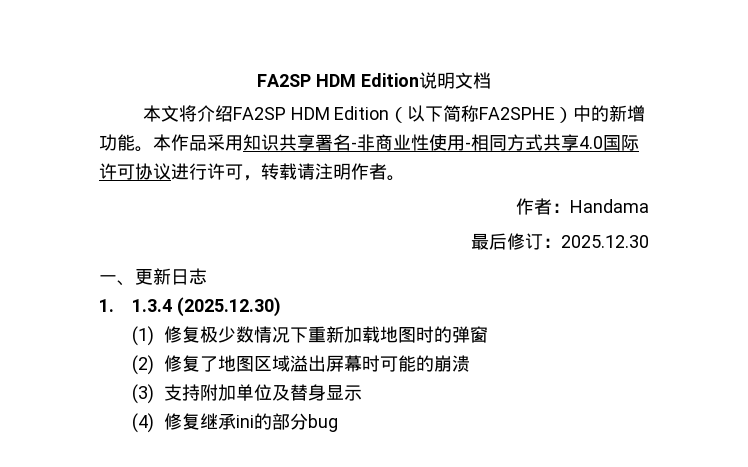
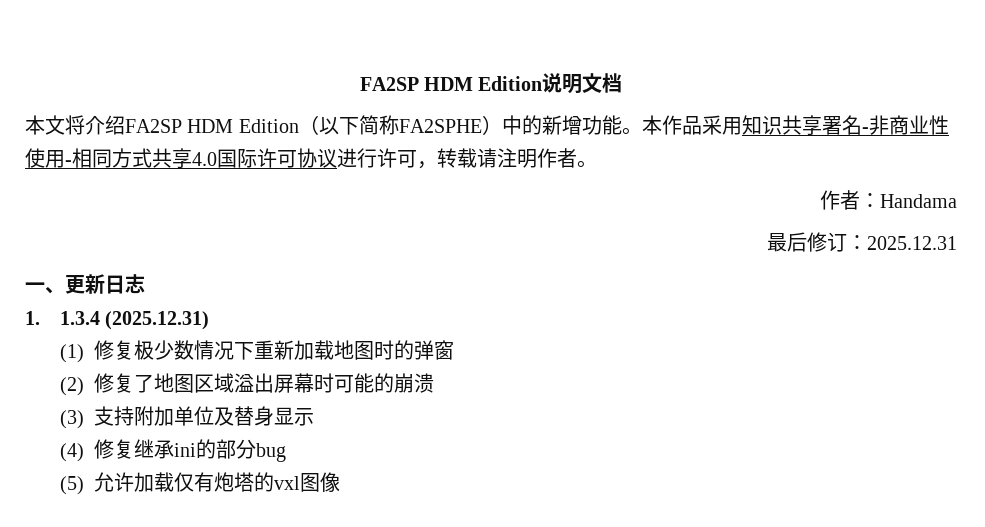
- 最后修订：2025.12.30
+ 最后修订：2025.12.31
- 1. 1.3.4 (2025.12.30)
+ 1. 1.3.4 (2025.12.31)
+ (5)允许加载仅有炮塔的vxl图像

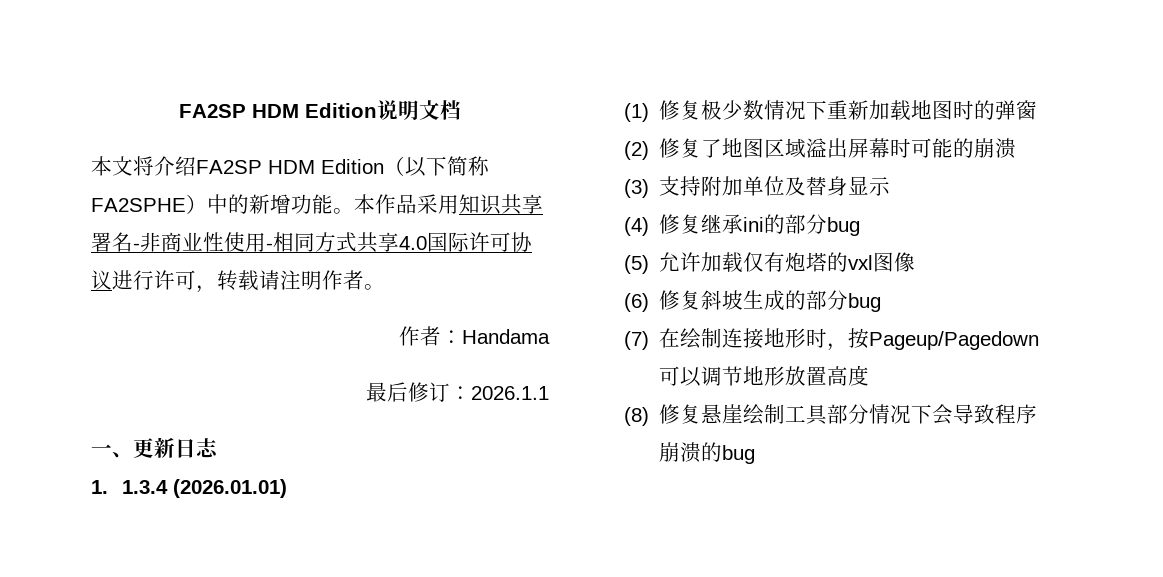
- 最后修订：2025.12.31
+ 最后修订：2026.1.1
- 1. 1.3.4 (2025.12.31)
+ 1. 1.3.4 (2026.01.01)
+ (6)修复斜坡生成的部分bug
+ (7)在绘制连接地形时，按Pageup/Pagedown可以调节地形放置高度
+ (8)修复悬崖绘制工具部分情况下会导致程序崩溃的bug

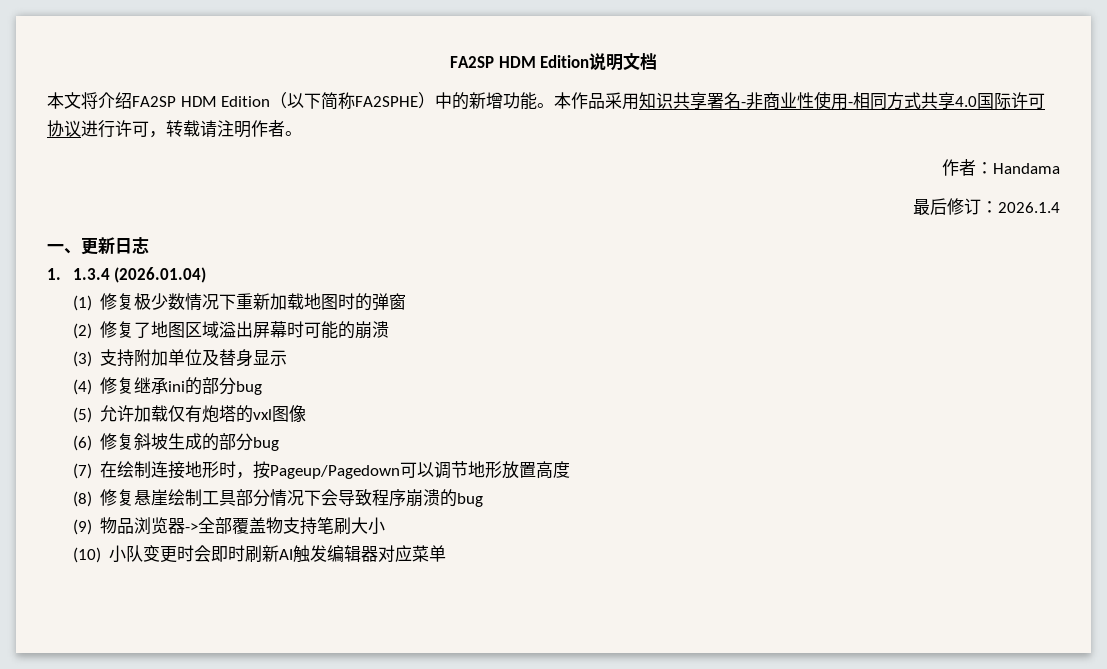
- 最后修订：2026.1.1
+ 最后修订：2026.1.4
- 1. 1.3.4 (2026.01.01)
+ 1. 1.3.4 (2026.01.04)
+ (9)物品浏览器->全部覆盖物支持笔刷大小
+ (10)小队变更时会即时刷新AI触发编辑器对应菜单

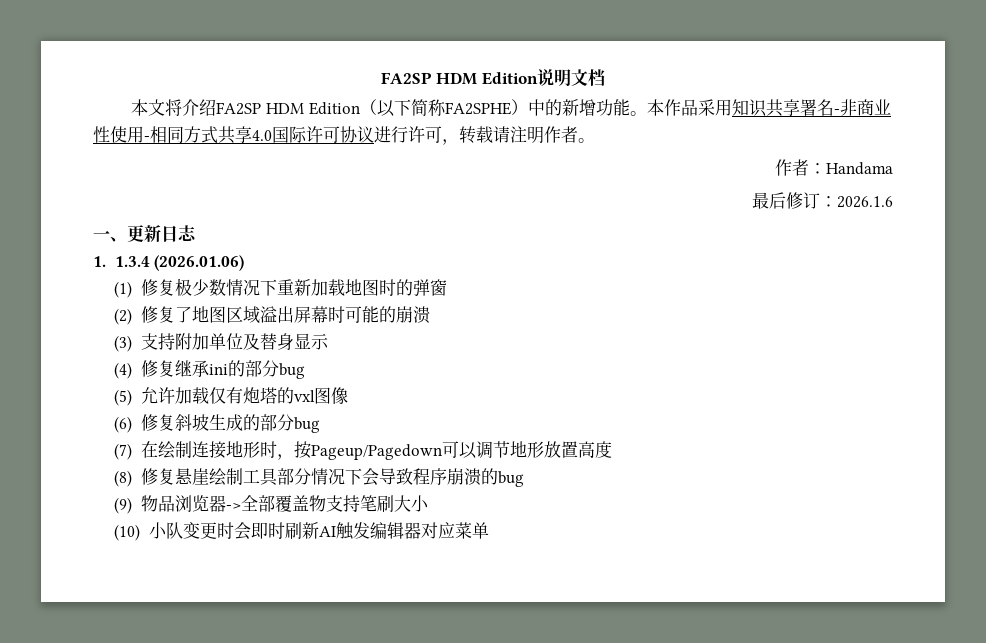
- 最后修订：2026.1.4
+ 最后修订：2026.1.6
- 1. 1.3.4 (2026.01.04)
+ 1. 1.3.4 (2026.01.06)

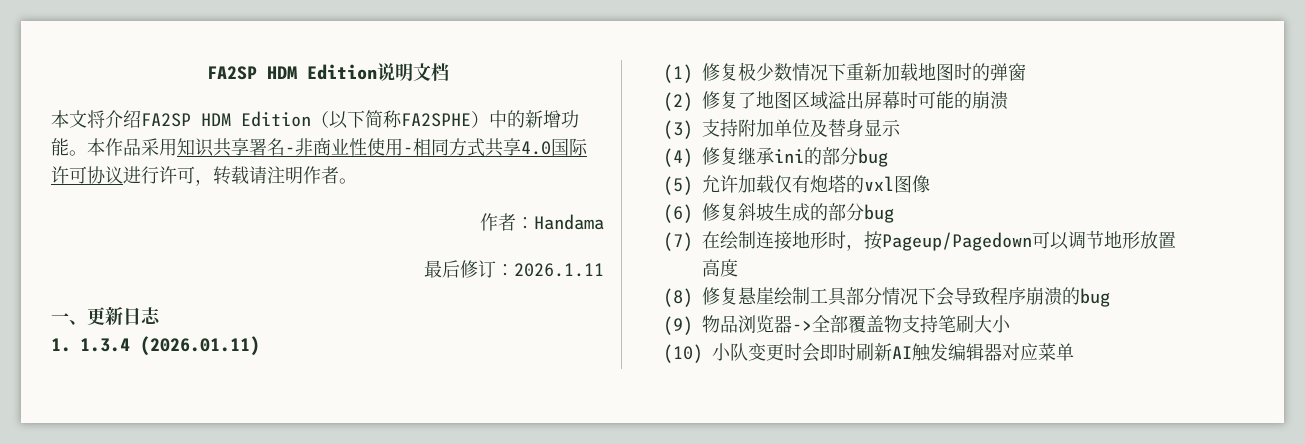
- 最后修订：2026.1.6
+ 最后修订：2026.1.11
- 1. 1.3.4 (2026.01.06)
+ 1. 1.3.4 (2026.01.11)

